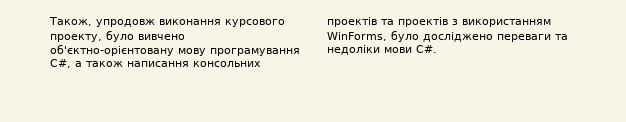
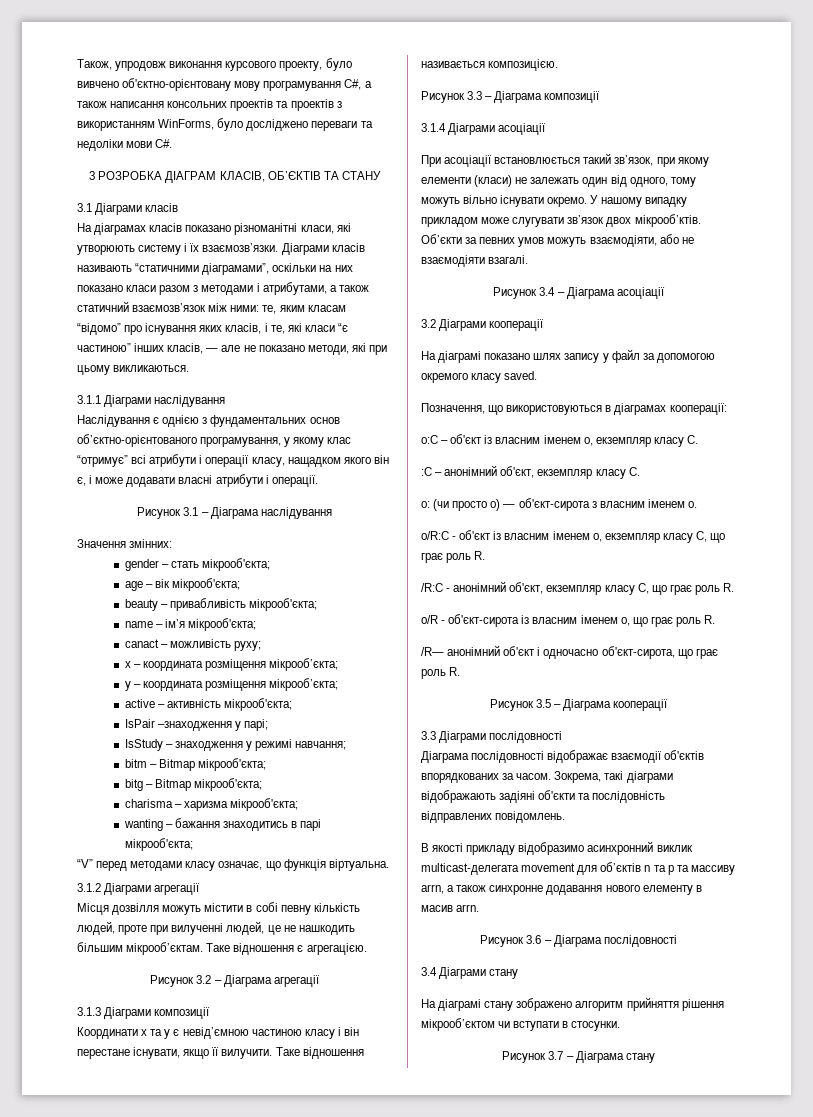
+ 3 РОЗРОБКА ДІАГРАМ КЛАСІВ, ОБ’ЄКТІВ ТА СТАНУ
+ 3.1 Діаграми класів
+ На діаграмах класів показано різноманітні класи, які утворюють систему і їх взаємозв’язки. Діаграми класів називають “статичними діаграмами”, оскільки на них показано класи разом з методами і атрибутами, а також статичний взаємозв’язок між ними: те, яким класам “відомо” про існування яких класів, і те, які класи “є частиною” інших класів, — але не показано методи, які при цьому викликаються.
+ 3.1.1 Діаграми наслідування
+ Наслідування є однією з фундаментальних основ об’єктно-орієнтованого програмування, у якому клас “отримує” всі атрибути і операції класу, нащадком якого він є, і може додавати власні атрибути і операції.
+ Рисунок 3.1 – Діаграма наслідування
+ Значення змінних:
+ gender – стать мікрооб'єкта;
+ age – вік мікрооб'єкта;
+ beauty – привабливість мікрооб'єкта;
+ name – ім’я мікрооб'єкта;
+ canact – можливість руху;
+ x – координата розміщення мікрооб’єкта;
+ y – координата розміщення мікрооб’єкта;
+ active – активність мікрооб'єкта;
+ IsPair –знаходження у парі;
+ IsStudy – знаходження у режимі навчання;
+ bitm – Bitmap мікрооб'єкта;
+ bitg – Bitmap мікрооб'єкта;
+ charisma – харизма мікрооб'єкта;
+ wanting – бажання знаходитись в парі мікрооб'єкта;
+ “V” перед методами класу означає, що функція віртуальна.
+ 3.1.2 Діаграми агрегації
+ Місця дозвілля можуть містити в собі певну кількість людей, проте при вилученні людей, це не нашкодить більшим мікрооб’єктам. Таке відношення є агрегацією.
+ Рисунок 3.2 – Діаграма агрегації
+ 3.1.3 Діаграми композиції
+ Координати x та y є невід’ємною частиною класу і він перестане існувати, якщо її вилучити. Таке відношення називається композицією.
+ Рисунок 3.3 – Діаграма композиції
+ 3.1.4 Діаграми асоціації
+ При асоціації встановлюється такий зв’язок, при якому елементи (класи) не залежать один від одного, тому можуть вільно існувати окремо. У нашому випадку прикладом може слугувати зв’язок двох мікрооб’ктів. Об’єкти за певних умов можуть взаємодіяти, або не взаємодіяти взагалі.
+ Рисунок 3.4 – Діаграма асоціації
+ 3.2 Діаграми кооперації
+ На діаграмі показано шлях запису у файл за допомогою окремого класу saved.
+ Позначення, що використовуються в діаграмах кооперації:
+ о:C – об'єкт із власним іменем о, екземпляр класу С.
+ :C – анонімний об'єкт, екземпляр класу С.
+ о: (чи просто о) — об'єкт-сирота з власним іменем о.
+ о/R:C - об'єкт із власним іменем о, екземпляр класу С, що грає роль R.
+ /R:C - анонімний об'єкт, екземпляр класу С, що грає роль R.
+ о/R - об'єкт-сирота із власним іменем о, що грає роль R.
+ /R— анонімний об'єкт і одночасно об'єкт-сирота, що грає роль R.
+ Рисунок 3.5 – Діаграма кооперації
+ 3.3 Діаграми послідовності
+ Діаграма послідовності відображає взаємодії об'єктів впорядкованих за часом. Зокрема, такі діаграми відображають задіяні об'єкти та послідовність відправлених повідомлень.
+ В якості прикладу відобразимо асинхронний виклик multicast-делегата movement для об’єктів n та p та массиву arrn, а також синхронне додавання нового елементу в масив arrn.
+ Рисунок 3.6 – Діаграма послідовності
+ 3.4 Діаграми стану
+ На діаграмі стану зображено алгоритм прийняття рішення мікрооб’єктом чи вступати в стосунки.
+ Рисунок 3.7 – Діаграма стану

